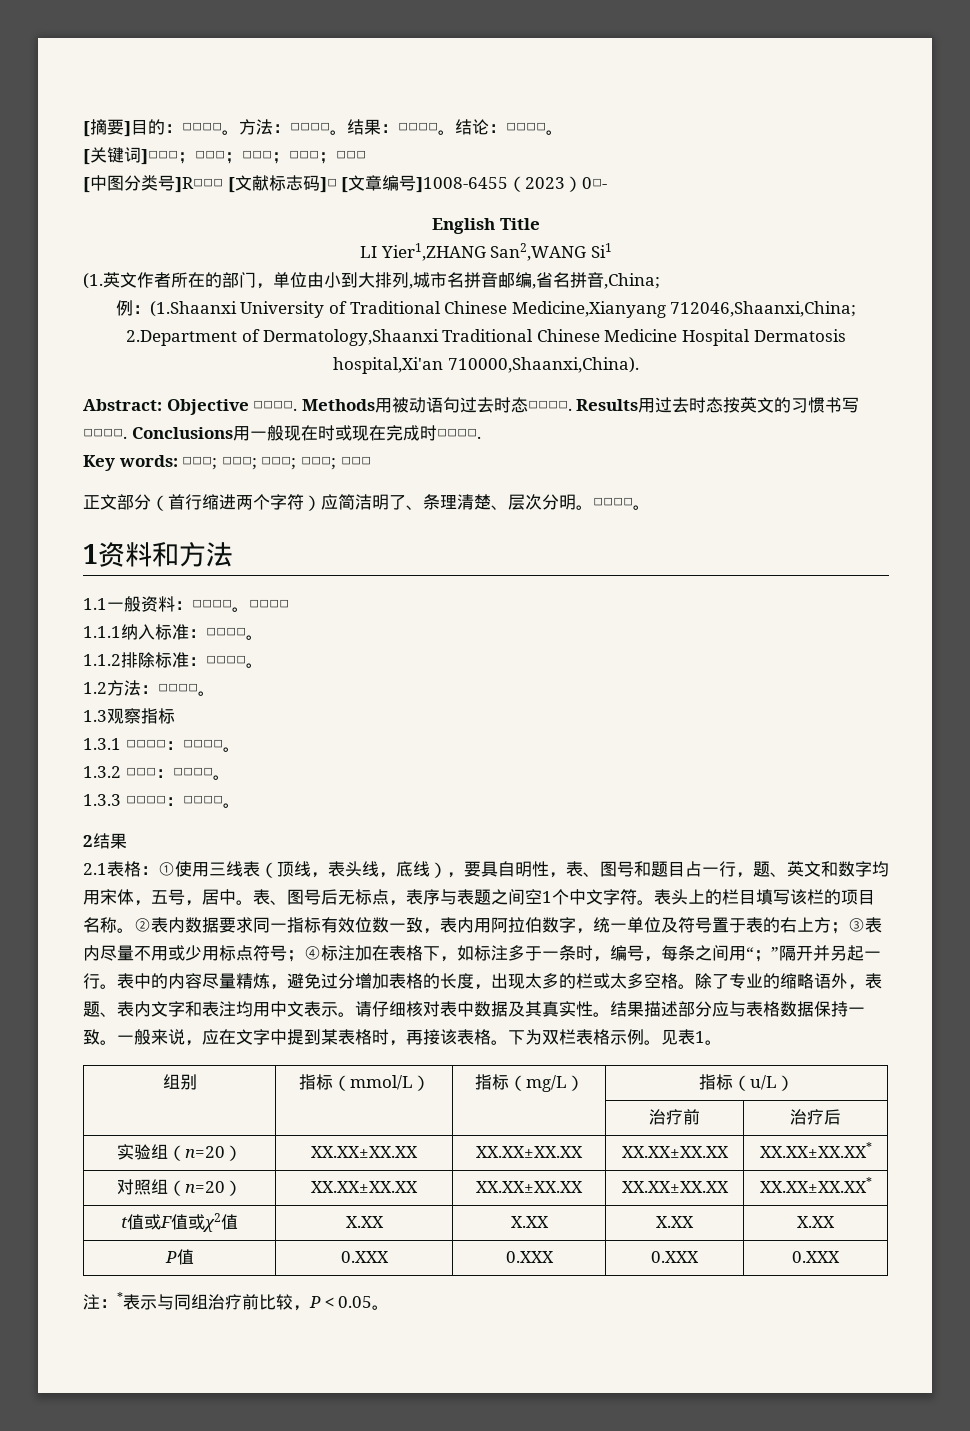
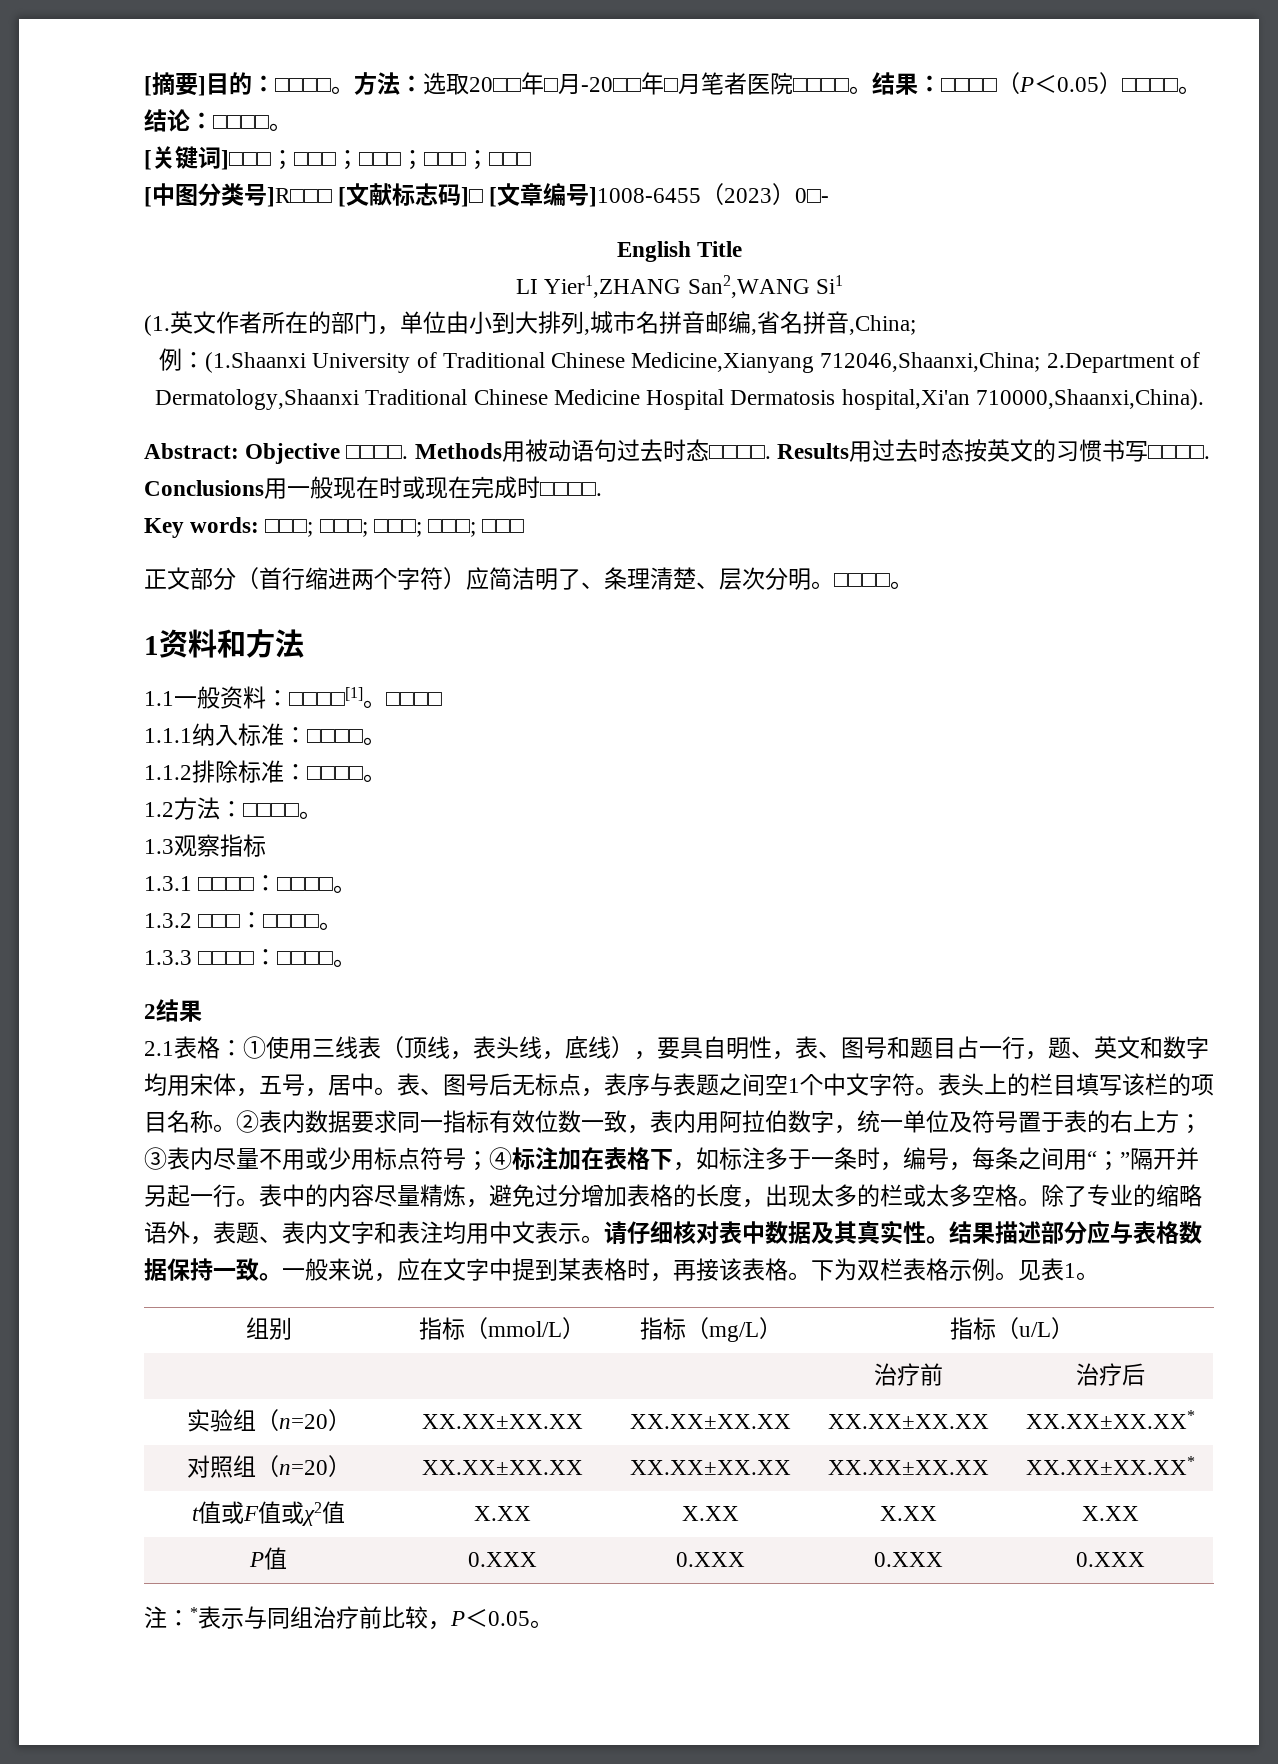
- 方法：□□□□。结果：□□□□。
+ 方法：选取20□□年□月-20□□年□月笔者医院□□□□。结果：□□□□（P＜0.05）□□□□。
- 1.1一般资料：□□□□。
+ 1.1一般资料：□□□□[1]。

